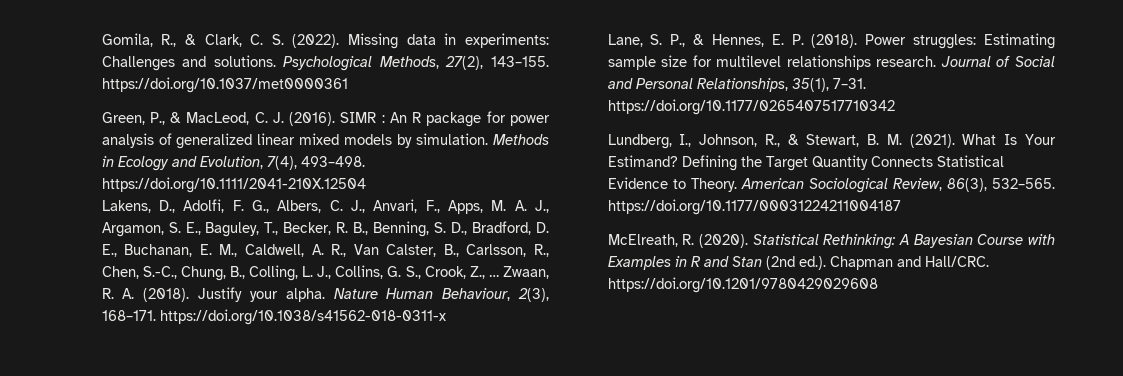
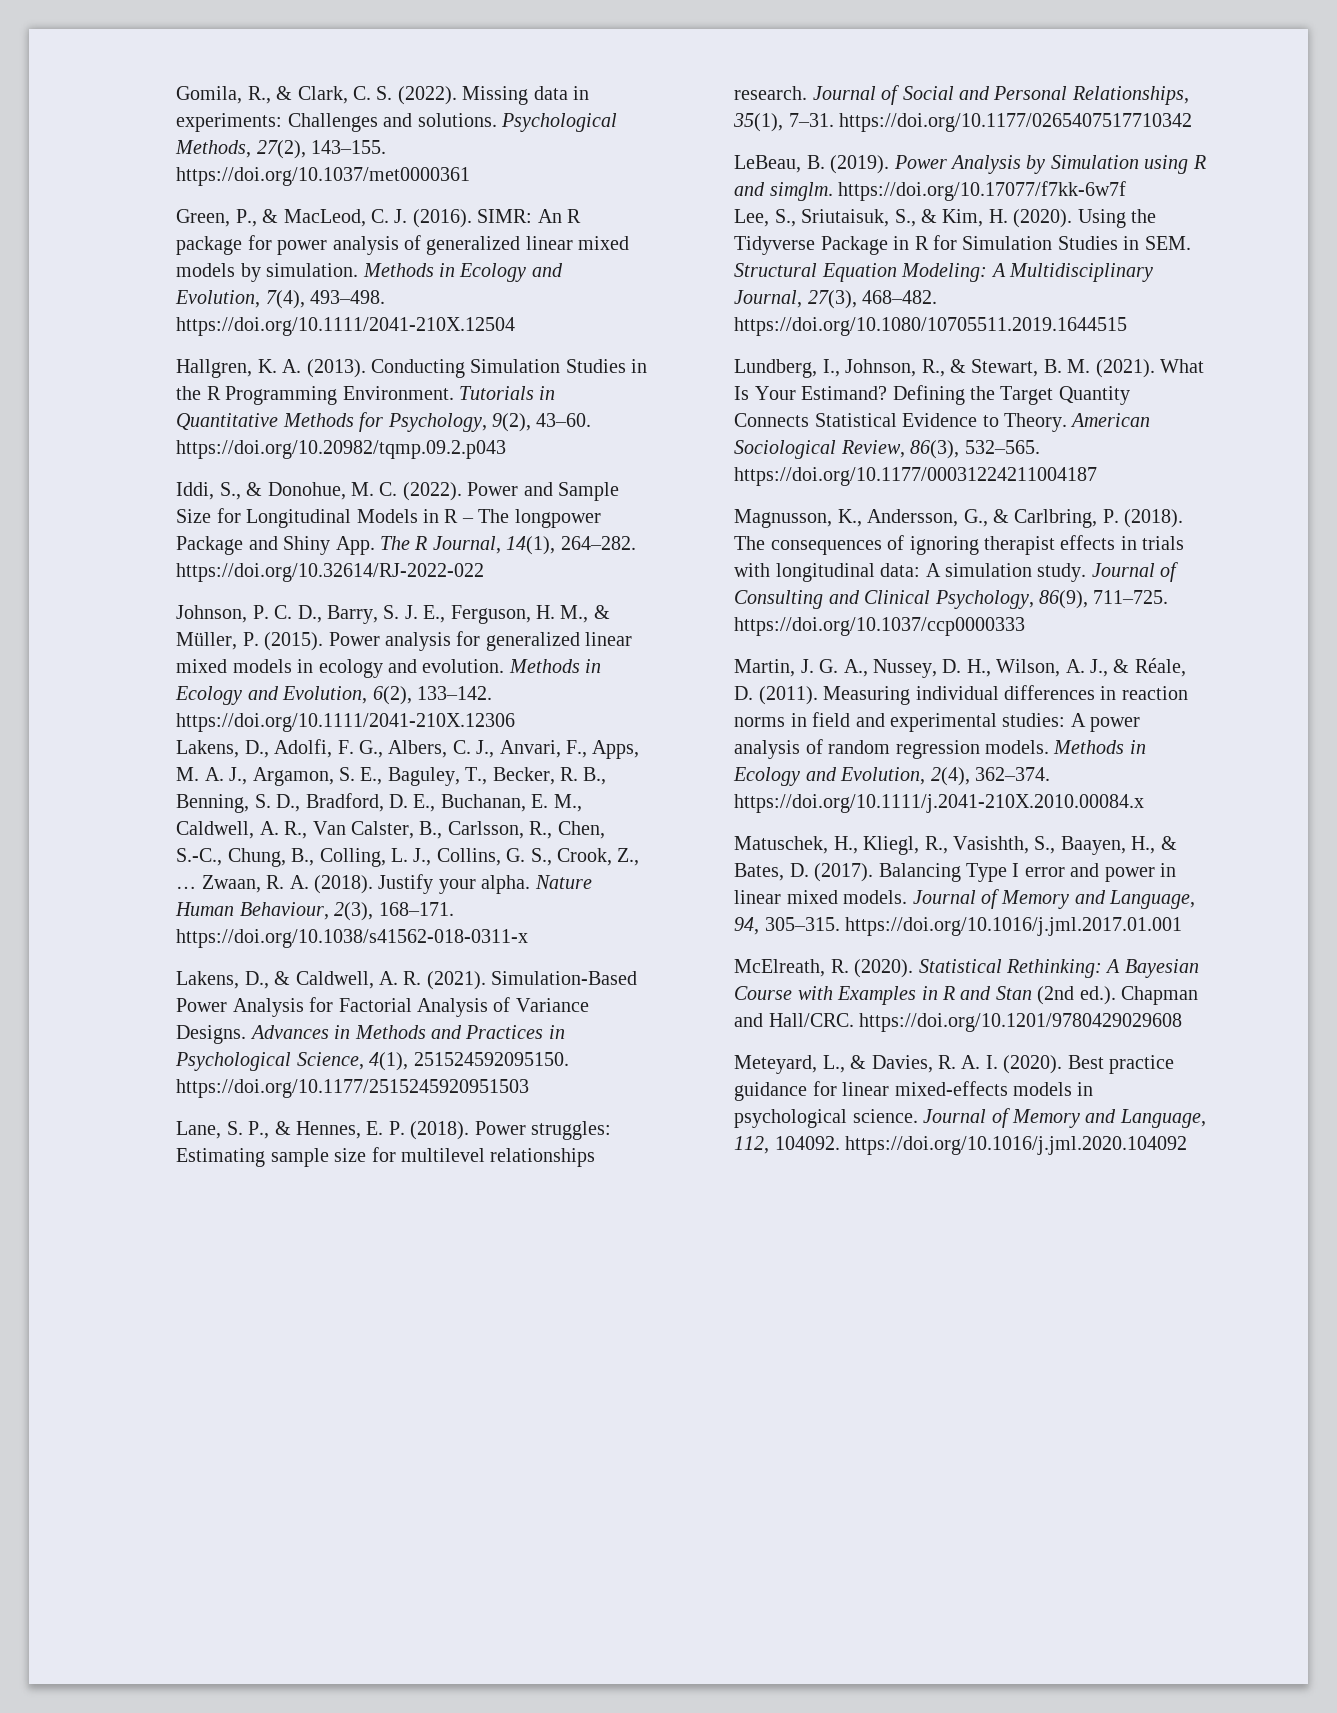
- SIMR : An R package for power analysis of generalized linear mixed models by simulation.
+ SIMR: An R package for power analysis of generalized linear mixed models by simulation.
+ Hallgren, K. A. (2013). Conducting Simulation Studies in the R Programming Environment. Tutorials in Quantitative Methods for Psychology, 9(2), 43–60. https://doi.org/10.20982/tqmp.09.2.p043
+ Iddi, S., & Donohue, M. C. (2022). Power and Sample Size for Longitudinal Models in R – The longpower Package and Shiny App. The R Journal, 14(1), 264–282. https://doi.org/10.32614/RJ-2022-022
+ Johnson, P. C. D., Barry, S. J. E., Ferguson, H. M., & Müller, P. (2015). Power analysis for generalized linear mixed models in ecology and evolution. Methods in Ecology and Evolution, 6(2), 133–142. https://doi.org/10.1111/2041-210X.12306
+ Lakens, D., & Caldwell, A. R. (2021). Simulation-Based Power Analysis for Factorial Analysis of Variance Designs. Advances in Methods and Practices in Psychological Science, 4(1), 251524592095150. https://doi.org/10.1177/2515245920951503
+ LeBeau, B. (2019). Power Analysis by Simulation using R and simglm. https://doi.org/10.17077/f7kk-6w7f
+ Lee, S., Sriutaisuk, S., & Kim, H. (2020). Using the Tidyverse Package in R for Simulation Studies in SEM. Structural Equation Modeling: A Multidisciplinary Journal, 27(3), 468–482. https://doi.org/10.1080/10705511.2019.1644515
+ Magnusson, K., Andersson, G., & Carlbring, P. (2018). The consequences of ignoring therapist effects in trials with longitudinal data: A simulation study. Journal of Consulting and Clinical Psychology, 86(9), 711–725. https://doi.org/10.1037/ccp0000333
+ Martin, J. G. A., Nussey, D. H., Wilson, A. J., & Réale, D. (2011). Measuring individual differences in reaction norms in field and experimental studies: A power analysis of random regression models. Methods in Ecology and Evolution, 2(4), 362–374. https://doi.org/10.1111/j.2041-210X.2010.00084.x
+ Matuschek, H., Kliegl, R., Vasishth, S., Baayen, H., & Bates, D. (2017). Balancing Type I error and power in linear mixed models. Journal of Memory and Language, 94, 305–315. https://doi.org/10.1016/j.jml.2017.01.001
+ Meteyard, L., & Davies, R. A. I. (2020). Best practice guidance for linear mixed-effects models in psychological science. Journal of Memory and Language, 112, 104092. https://doi.org/10.1016/j.jml.2020.104092

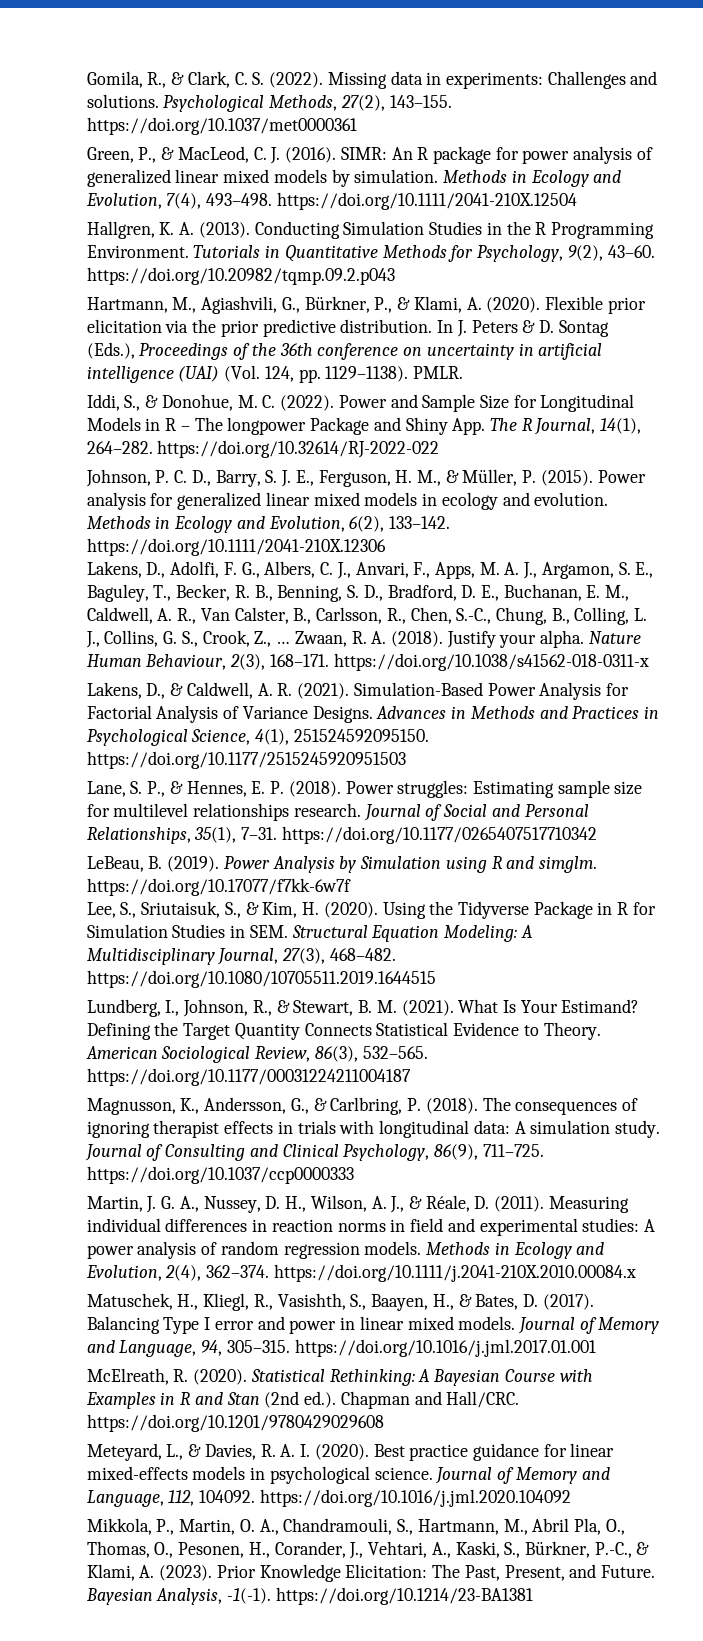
+ Hartmann, M., Agiashvili, G., Bürkner, P., & Klami, A. (2020). Flexible prior elicitation via the prior predictive distribution. In J. Peters & D. Sontag (Eds.), Proceedings of the 36th conference on uncertainty in artificial intelligence (UAI) (Vol. 124, pp. 1129–1138). PMLR.
+ Mikkola, P., Martin, O. A., Chandramouli, S., Hartmann, M., Abril Pla, O., Thomas, O., Pesonen, H., Corander, J., Vehtari, A., Kaski, S., Bürkner, P.-C., & Klami, A. (2023). Prior Knowledge Elicitation: The Past, Present, and Future. Bayesian Analysis, -1(-1). https://doi.org/10.1214/23-BA1381

